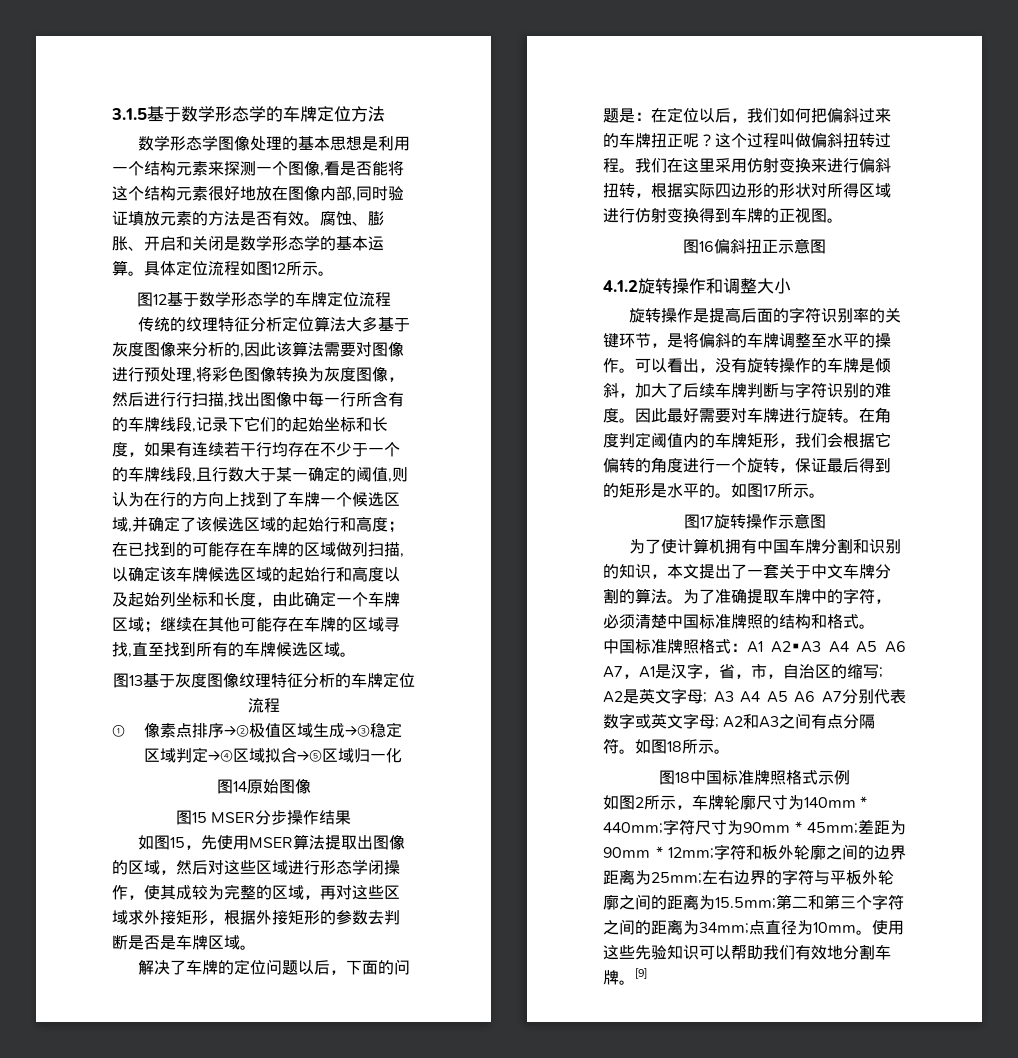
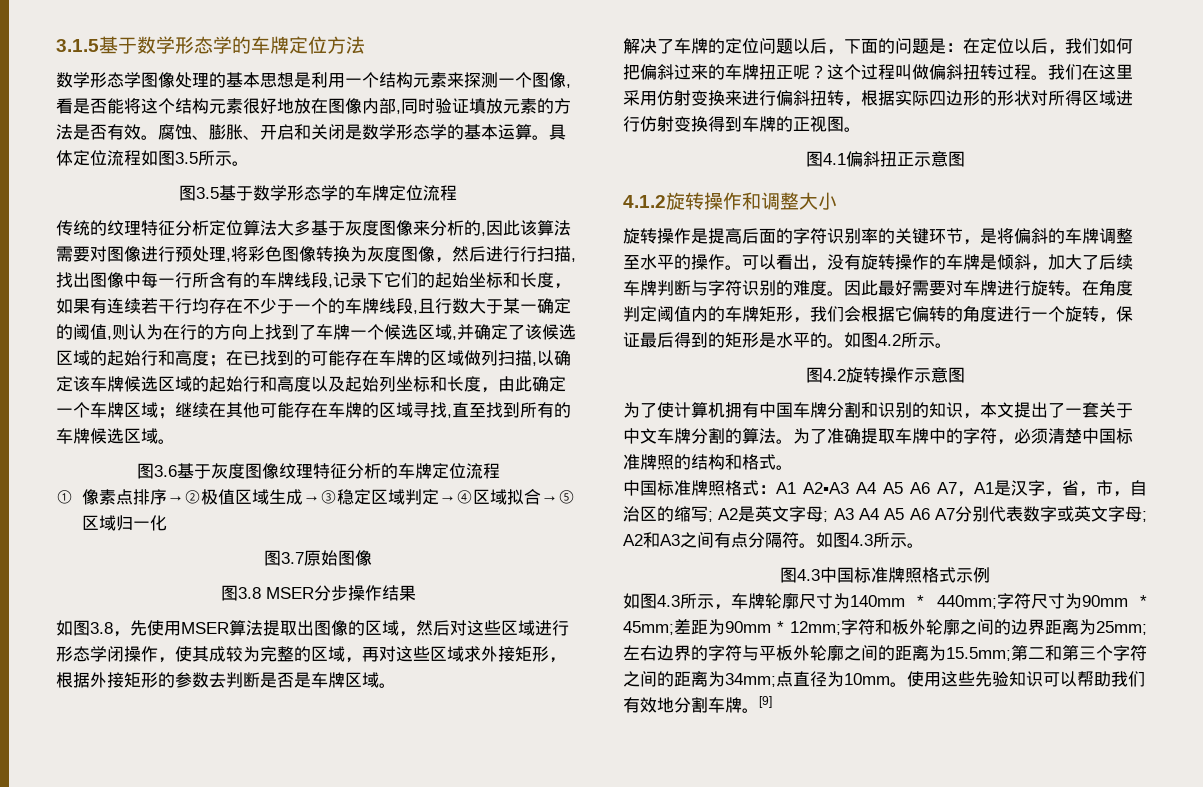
- 具体定位流程如图12所示。
- 图12基于数学形态学的车牌定位流程
+ 具体定位流程如图3.5所示。
+ 图3.5基于数学形态学的车牌定位流程
- 图13基于灰度图像纹理特征分析的车牌定位流程
+ 图3.6基于灰度图像纹理特征分析的车牌定位流程
- 图14原始图像
+ 图3.7原始图像
- 图15 MSER分步操作结果
+ 图3.8 MSER分步操作结果
- 如图15，先使用MSER算法提取出图像的区域，然后对这些区域进行形态学闭操作，使其成较为完整的区域，再对这些区域求外接矩形，根据外接矩形的参数去判断是否是车牌区域。
+ 如图3.8，先使用MSER算法提取出图像的区域，然后对这些区域进行形态学闭操作，使其成较为完整的区域，再对这些区域求外接矩形，根据外接矩形的参数去判断是否是车牌区域。
- 图16偏斜扭正示意图
+ 图4.1偏斜扭正示意图
- 如图17所示。
- 图17旋转操作示意图
+ 如图4.2所示。
+ 图4.2旋转操作示意图
- 如图18所示。
- 图18中国标准牌照格式示例
+ 如图4.3所示。
+ 图4.3中国标准牌照格式示例
- 如图2所示，车牌轮廓尺寸为140mm * 440mm;字符尺寸为90mm * 45mm;差距为90mm * 12mm;字符和板外轮廓之间的边界距离为25mm;左右边界的字符与平板外轮廓之间的距离为15.5mm;第二和第三个字符之间的距离为34mm;点直径为10mm。
+ 如图4.3所示，车牌轮廓尺寸为140mm * 440mm;字符尺寸为90mm * 45mm;差距为90mm * 12mm;字符和板外轮廓之间的边界距离为25mm;左右边界的字符与平板外轮廓之间的距离为15.5mm;第二和第三个字符之间的距离为34mm;点直径为10mm。

